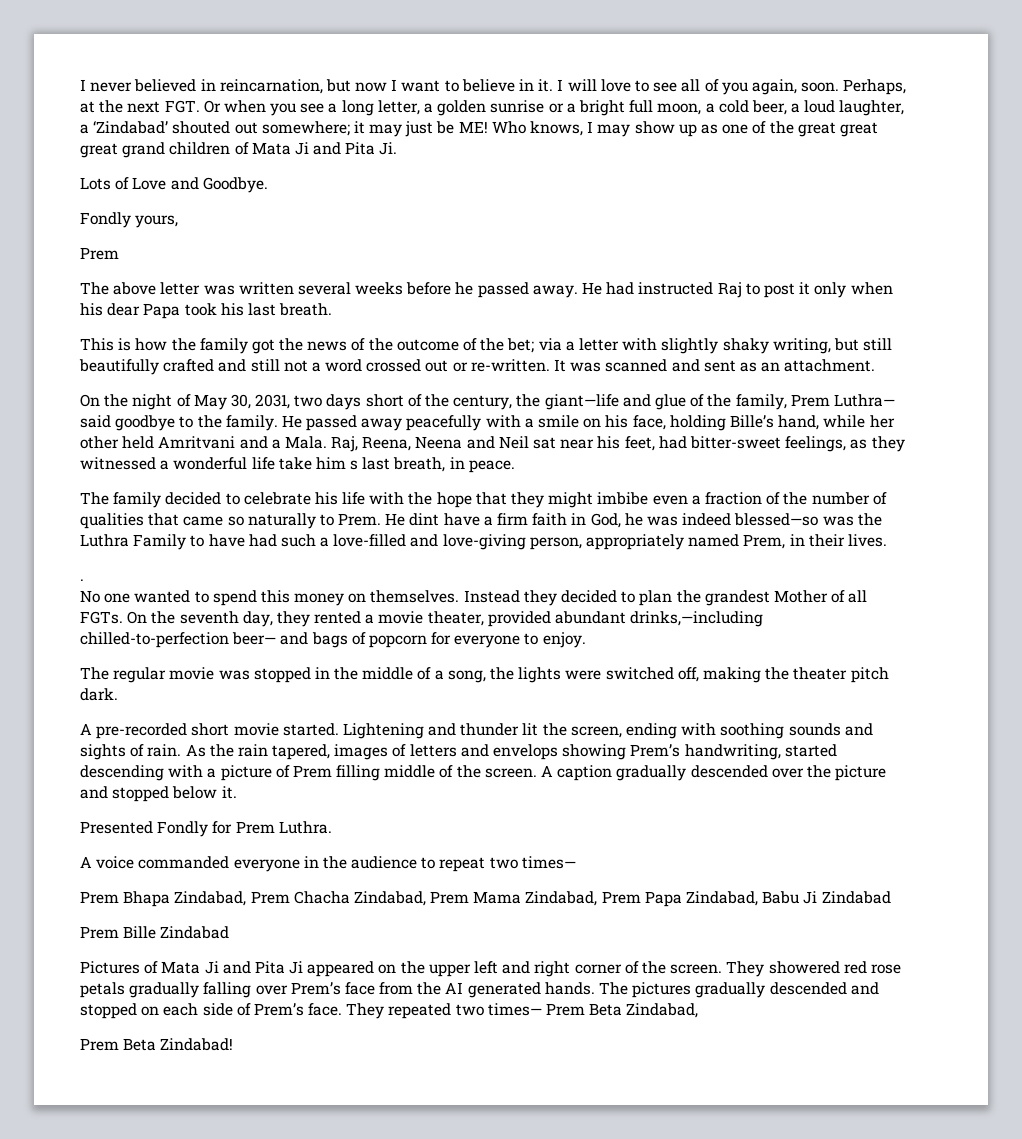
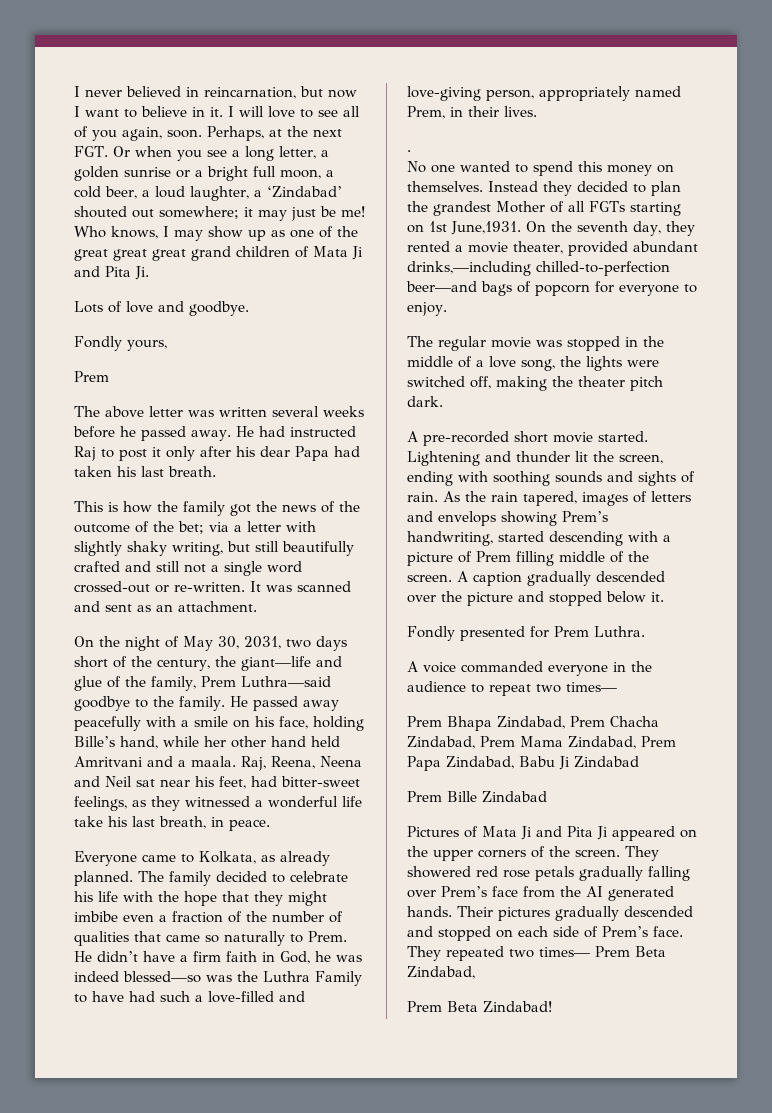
- Perhaps, at the next FGT. Or when you see a long letter, a golden sunrise or a bright full moon, a cold beer, a loud laughter, a ‘Zindabad’ shouted out somewhere; it may just be ME!
+ Perhaps, at the next FGT. Or when you see a long letter, a golden sunrise or a bright full moon, a cold beer, a loud laughter, a ‘Zindabad’ shouted out somewhere; it may just be me!
- Lots of Love and Goodbye.
+ Lots of love and goodbye.
- He had instructed Raj to post it only when his dear Papa took his last breath.
+ He had instructed Raj to post it only after his dear Papa had taken his last breath.
- This is how the family got the news of the outcome of the bet; via a letter with slightly shaky writing, but still beautifully crafted and still not a word crossed out or re-written.
+ This is how the family got the news of the outcome of the bet; via a letter with slightly shaky writing, but still beautifully crafted and still not a single word crossed-out or re-written.
- On the night of May 30, 2031, two days short of the century, the giant—life and glue of the family, Prem Luthra— said goodbye to the family.
+ On the night of May 30, 2031, two days short of the century, the giant—life and glue of the family, Prem Luthra—said goodbye to the family.
- He passed away peacefully with a smile on his face, holding Bille’s hand, while her other held Amritvani and a Mala.
+ He passed away peacefully with a smile on his face, holding Bille’s hand, while her other hand held Amritvani and a maala.
- Raj, Reena, Neena and Neil sat near his feet, had bitter-sweet feelings, as they witnessed a wonderful life take him s last breath, in peace.
+ Raj, Reena, Neena and Neil sat near his feet, had bitter-sweet feelings, as they witnessed a wonderful life take his last breath, in peace.
+ Everyone came to Kolkata, as already planned.
- He dint have a firm faith in God, he was indeed blessed—so was the Luthra Family to have had such a love-filled and love-giving person, appropriately named Prem, in their lives.
+ He didn’t have a firm faith in God, he was indeed blessed—so was the Luthra Family to have had such a love-filled and love-giving person, appropriately named Prem, in their lives.
- Instead they decided to plan the grandest Mother of all FGTs.
+ Instead they decided to plan the grandest Mother of all FGTs starting on 1st June,1931.
- On the seventh day, they rented a movie theater, provided abundant drinks,—including chilled-to-perfection beer— and bags of popcorn for everyone to enjoy.
+ On the seventh day, they rented a movie theater, provided abundant drinks,—including chilled-to-perfection beer—and bags of popcorn for everyone to enjoy.
- The regular movie was stopped in the middle of a song, the lights were switched off, making the theater pitch dark.
+ The regular movie was stopped in the middle of a love song, the lights were switched off, making the theater pitch dark.
- Presented Fondly for Prem Luthra.
+ Fondly presented for Prem Luthra.
- Pictures of Mata Ji and Pita Ji appeared on the upper left and right corner of the screen.
+ Pictures of Mata Ji and Pita Ji appeared on the upper corners of the screen.
- The pictures gradually descended and stopped on each side of Prem’s face.
+ Their pictures gradually descended and stopped on each side of Prem’s face.

